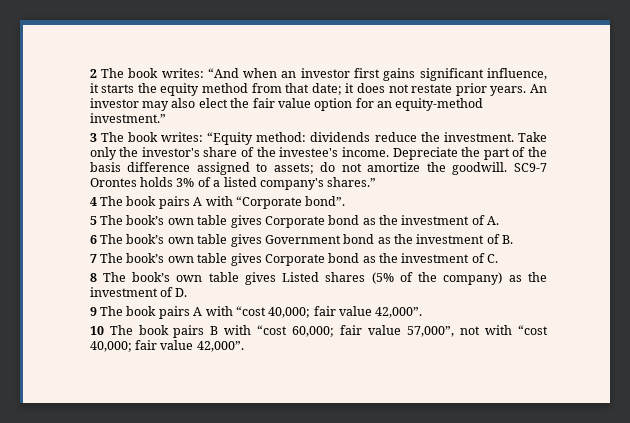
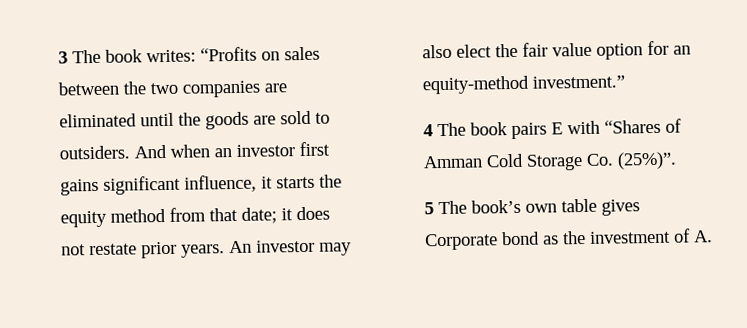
- 2 The book writes: “And when an investor first gains significant influence, it starts the equity method from that date; it does not restate prior years.
+ 3 The book writes: “Profits on sales between the two companies are eliminated until the goods are sold to outsiders. And when an investor first gains significant influence, it starts the equity method from that date; it does not restate prior years.
- 3 The book writes: “Equity method: dividends reduce the investment. Take only the investor's share of the investee's income. Depreciate the part of the basis difference assigned to assets; do not amortize the goodwill. SC9-7 Orontes holds 3% of a listed company's shares.”
- 4 The book pairs A with “Corporate bond”.
+ 4 The book pairs E with “Shares of Amman Cold Storage Co. (25%)”.
- 6 The book’s own table gives Government bond as the investment of B.
- 7 The book’s own table gives Corporate bond as the investment of C.
- 8 The book’s own table gives Listed shares (5% of the company) as the investment of D.
- 9 The book pairs A with “cost 40,000; fair value 42,000”.
- 10 The book pairs B with “cost 60,000; fair value 57,000”, not with “cost 40,000; fair value 42,000”.

